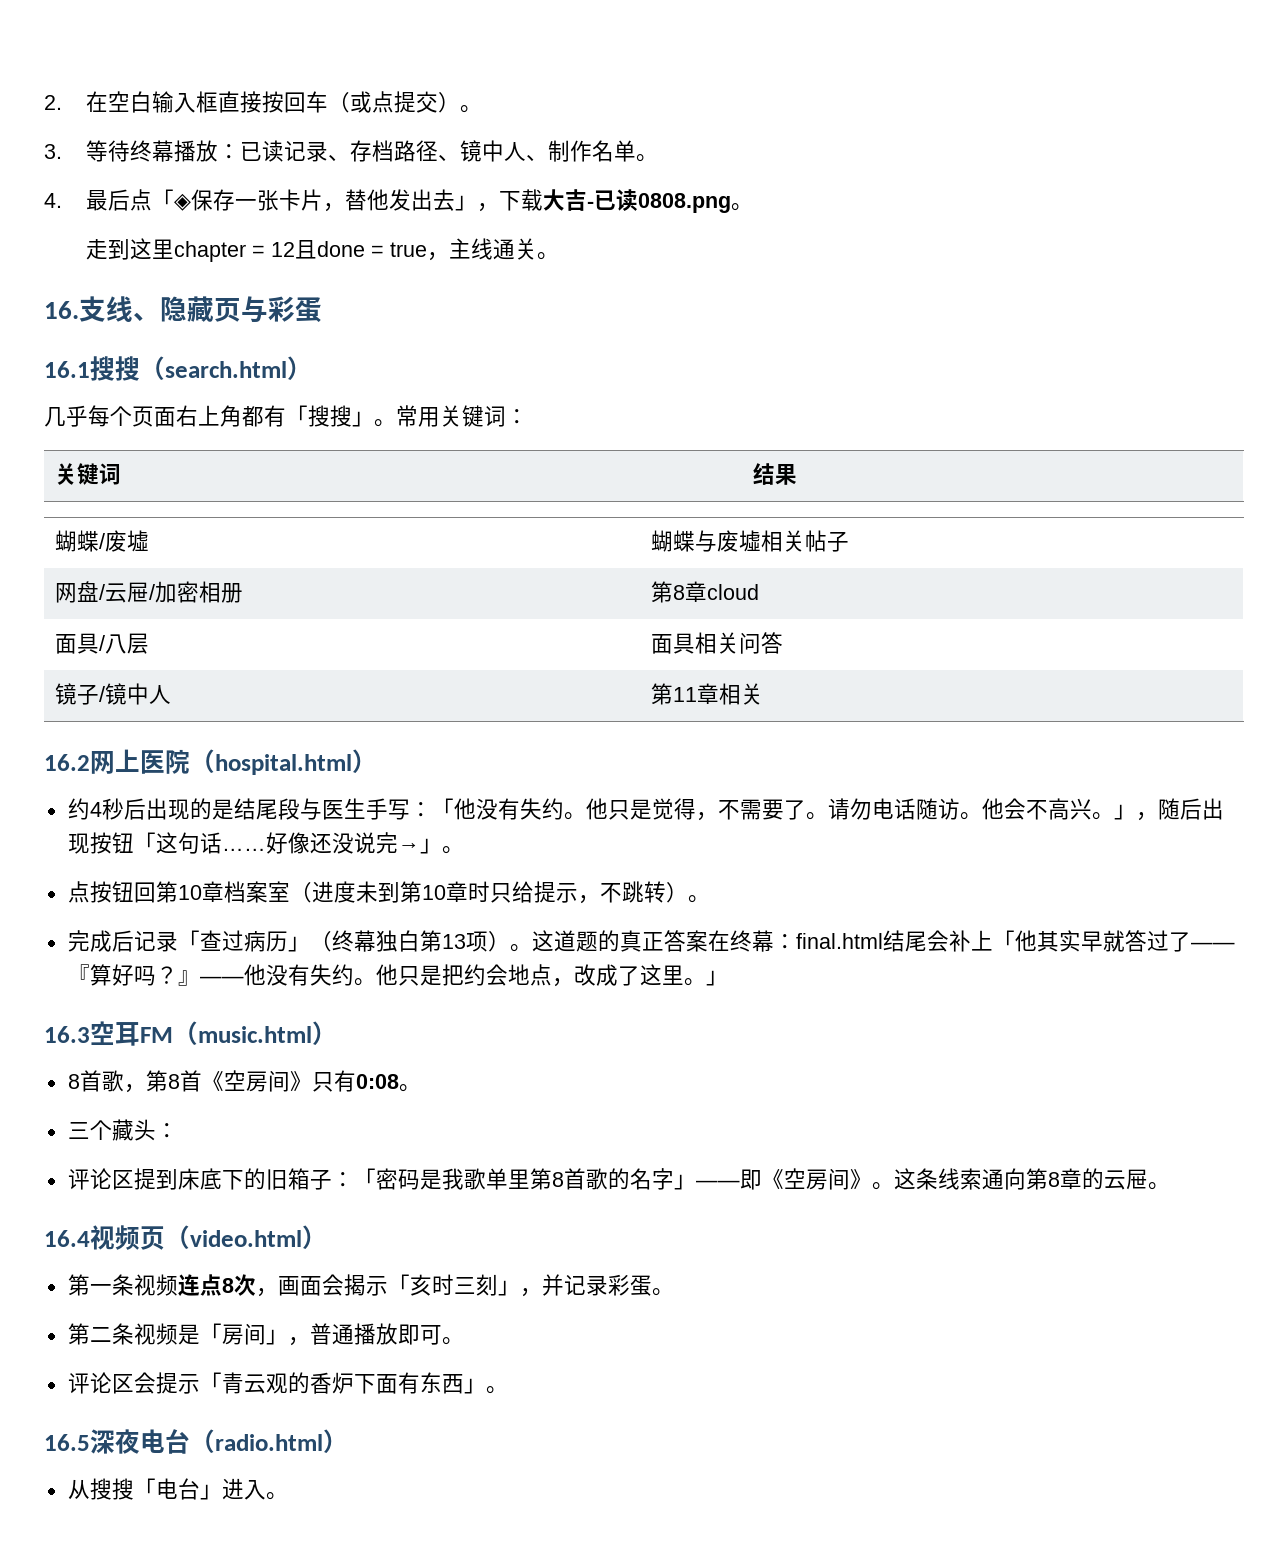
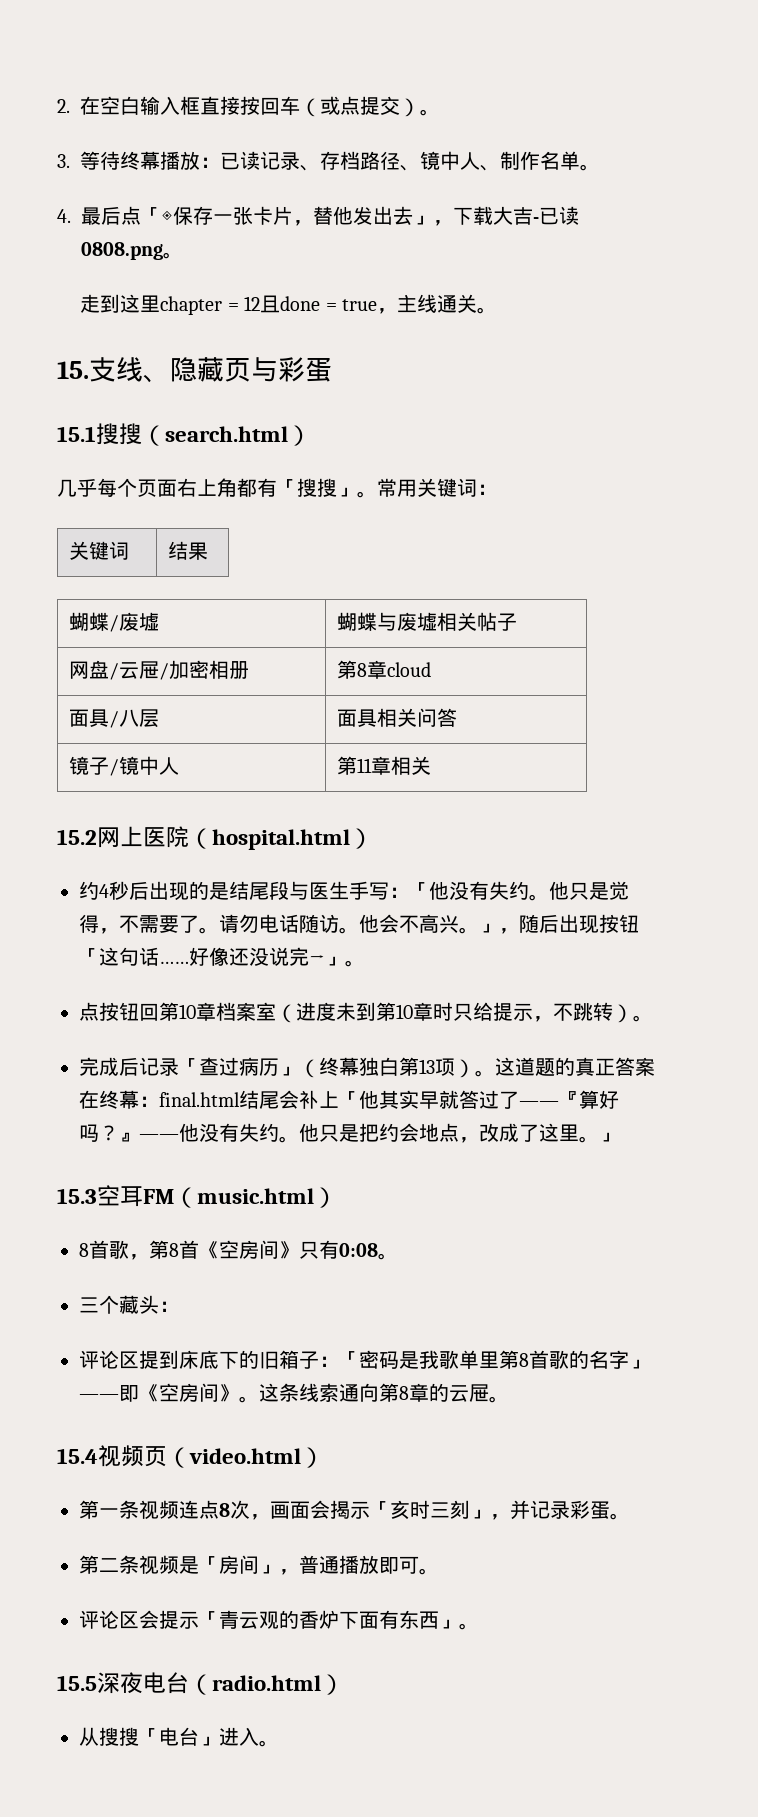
- 16.支线、隐藏页与彩蛋
+ 15.支线、隐藏页与彩蛋
- 16.1搜搜（search.html）
+ 15.1搜搜（search.html）
- 16.2网上医院（hospital.html）
+ 15.2网上医院（hospital.html）
- 16.3空耳FM（music.html）
+ 15.3空耳FM（music.html）
- 16.4视频页（video.html）
+ 15.4视频页（video.html）
- 16.5深夜电台（radio.html）
+ 15.5深夜电台（radio.html）

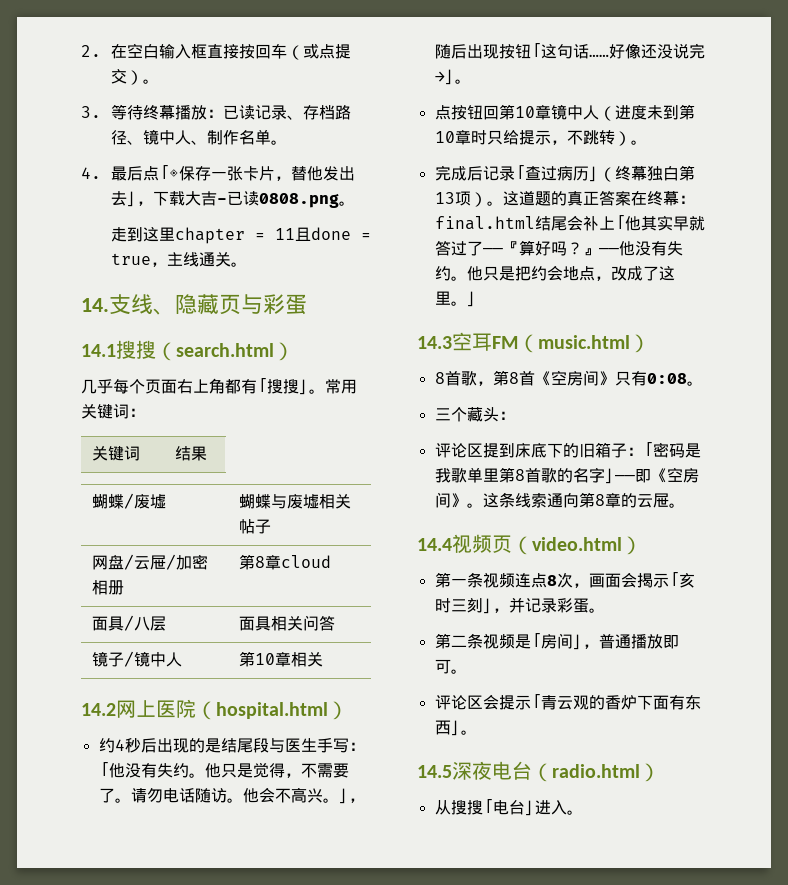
- 走到这里chapter = 12且done = true，主线通关。
+ 走到这里chapter = 11且done = true，主线通关。
- 15.支线、隐藏页与彩蛋
+ 14.支线、隐藏页与彩蛋
- 15.1搜搜（search.html）
+ 14.1搜搜（search.html）
- 镜子/镜中人 | 第11章相关
+ 镜子/镜中人 | 第10章相关
- 15.2网上医院（hospital.html）
+ 14.2网上医院（hospital.html）
- 点按钮回第10章档案室（进度未到第10章时只给提示，不跳转）。
+ 点按钮回第10章镜中人（进度未到第10章时只给提示，不跳转）。
- 15.3空耳FM（music.html）
+ 14.3空耳FM（music.html）
- 15.4视频页（video.html）
+ 14.4视频页（video.html）
- 15.5深夜电台（radio.html）
+ 14.5深夜电台（radio.html）

